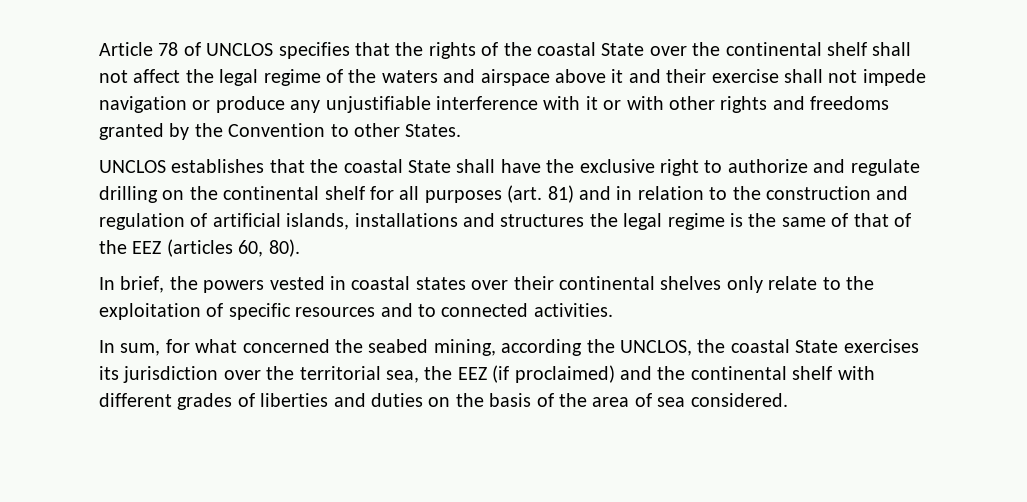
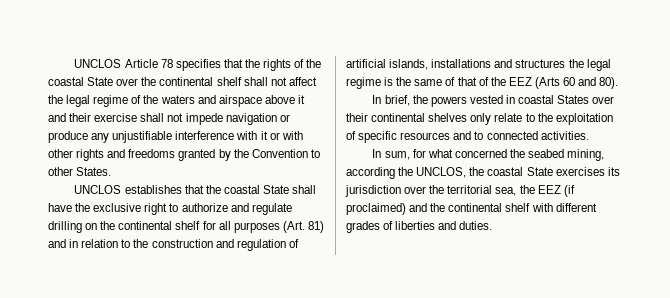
- Article 78 of UNCLOS specifies that the rights of the coastal State over the continental shelf shall not affect the legal regime of the waters and airspace above it and their exercise shall not impede navigation or produce any unjustifiable interference with it or with other rights and freedoms granted by the Convention to other States.
+ UNCLOS Article 78 specifies that the rights of the coastal State over the continental shelf shall not affect the legal regime of the waters and airspace above it and their exercise shall not impede navigation or produce any unjustifiable interference with it or with other rights and freedoms granted by the Convention to other States.
- UNCLOS establishes that the coastal State shall have the exclusive right to authorize and regulate drilling on the continental shelf for all purposes (art. 81) and in relation to the construction and regulation of artificial islands, installations and structures the legal regime is the same of that of the EEZ (articles 60, 80).
+ UNCLOS establishes that the coastal State shall have the exclusive right to authorize and regulate drilling on the continental shelf for all purposes (Art. 81) and in relation to the construction and regulation of artificial islands, installations and structures the legal regime is the same of that of the EEZ (Arts 60 and 80).
- In brief, the powers vested in coastal states over their continental shelves only relate to the exploitation of specific resources and to connected activities.
+ In brief, the powers vested in coastal States over their continental shelves only relate to the exploitation of specific resources and to connected activities.
- In sum, for what concerned the seabed mining, according the UNCLOS, the coastal State exercises its jurisdiction over the territorial sea, the EEZ (if proclaimed) and the continental shelf with different grades of liberties and duties on the basis of the area of sea considered.
+ In sum, for what concerned the seabed mining, according the UNCLOS, the coastal State exercises its jurisdiction over the territorial sea, the EEZ (if proclaimed) and the continental shelf with different grades of liberties and duties.

